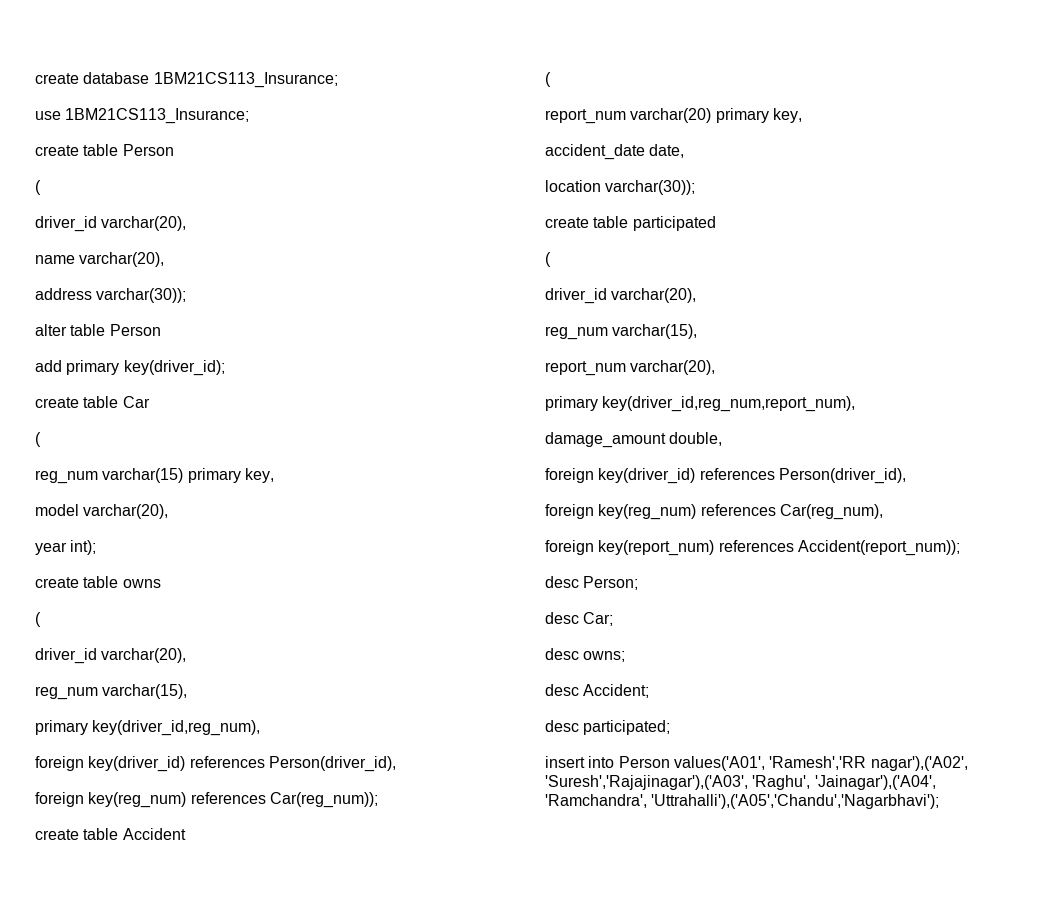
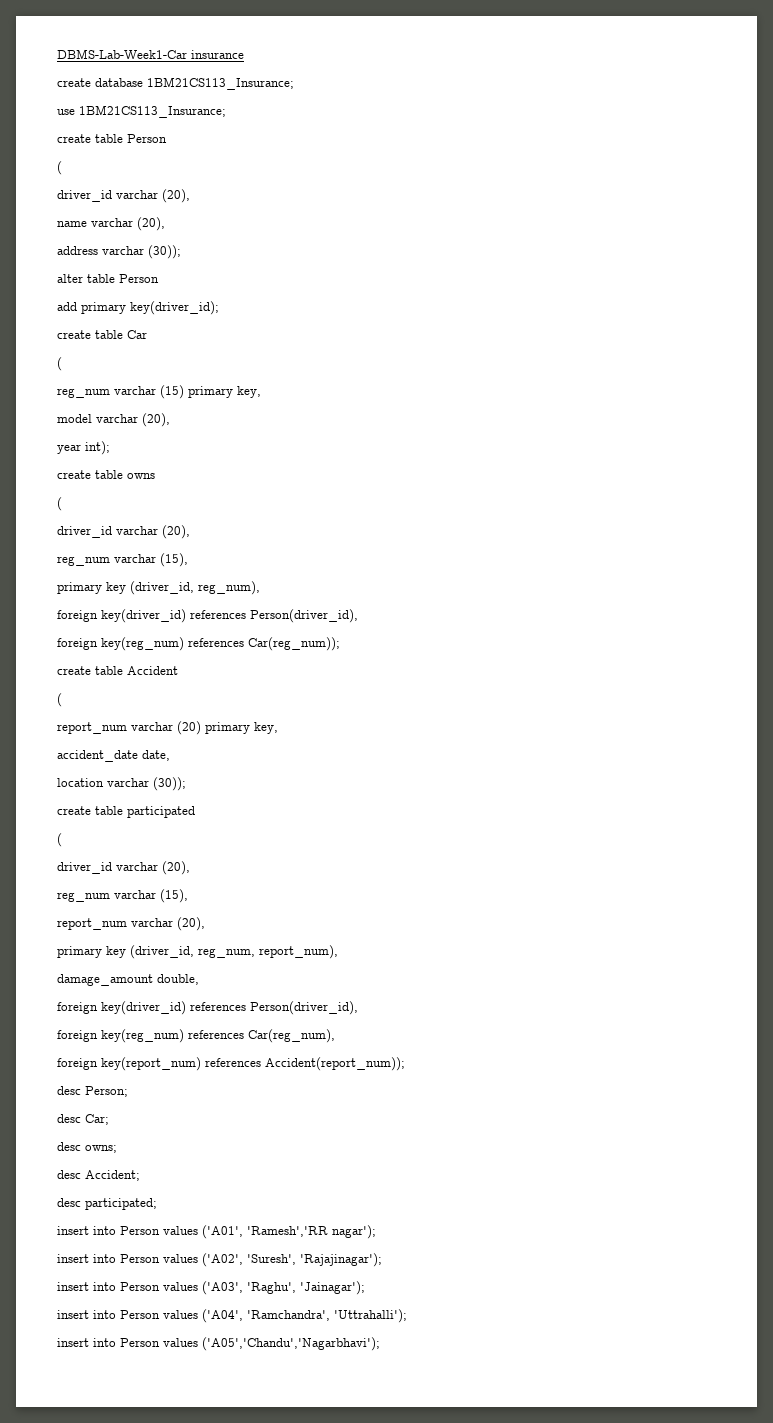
+ DBMS-Lab-Week1-Car insurance
  create table Person
  (
- driver_id varchar(20),
+ driver_id varchar (20),
- name varchar(20),
+ name varchar (20),
- address varchar(30));
+ address varchar (30));
- reg_num varchar(15) primary key,
+ reg_num varchar (15) primary key,
- model varchar(20),
+ model varchar (20),
  create table owns
  (
- driver_id varchar(20),
- reg_num varchar(15),
- primary key(driver_id,reg_num),
+ driver_id varchar (20),
+ reg_num varchar (15),
+ primary key (driver_id, reg_num),
- report_num varchar(20) primary key,
+ report_num varchar (20) primary key,
- location varchar(30));
+ location varchar (30));
  create table participated
  (
- driver_id varchar(20),
- reg_num varchar(15),
- report_num varchar(20),
- primary key(driver_id,reg_num,report_num),
+ driver_id varchar (20),
+ reg_num varchar (15),
+ report_num varchar (20),
+ primary key (driver_id, reg_num, report_num),
- insert into Person values('A01', 'Ramesh','RR nagar'),('A02', 'Suresh','Rajajinagar'),('A03', 'Raghu', 'Jainagar'),('A04', 'Ramchandra', 'Uttrahalli'),('A05','Chandu','Nagarbhavi');
+ insert into Person values ('A01', 'Ramesh','RR nagar');
+ insert into Person values ('A02', 'Suresh', 'Rajajinagar');
+ insert into Person values ('A03', 'Raghu', 'Jainagar');
+ insert into Person values ('A04', 'Ramchandra', 'Uttrahalli');
+ insert into Person values ('A05','Chandu','Nagarbhavi');

